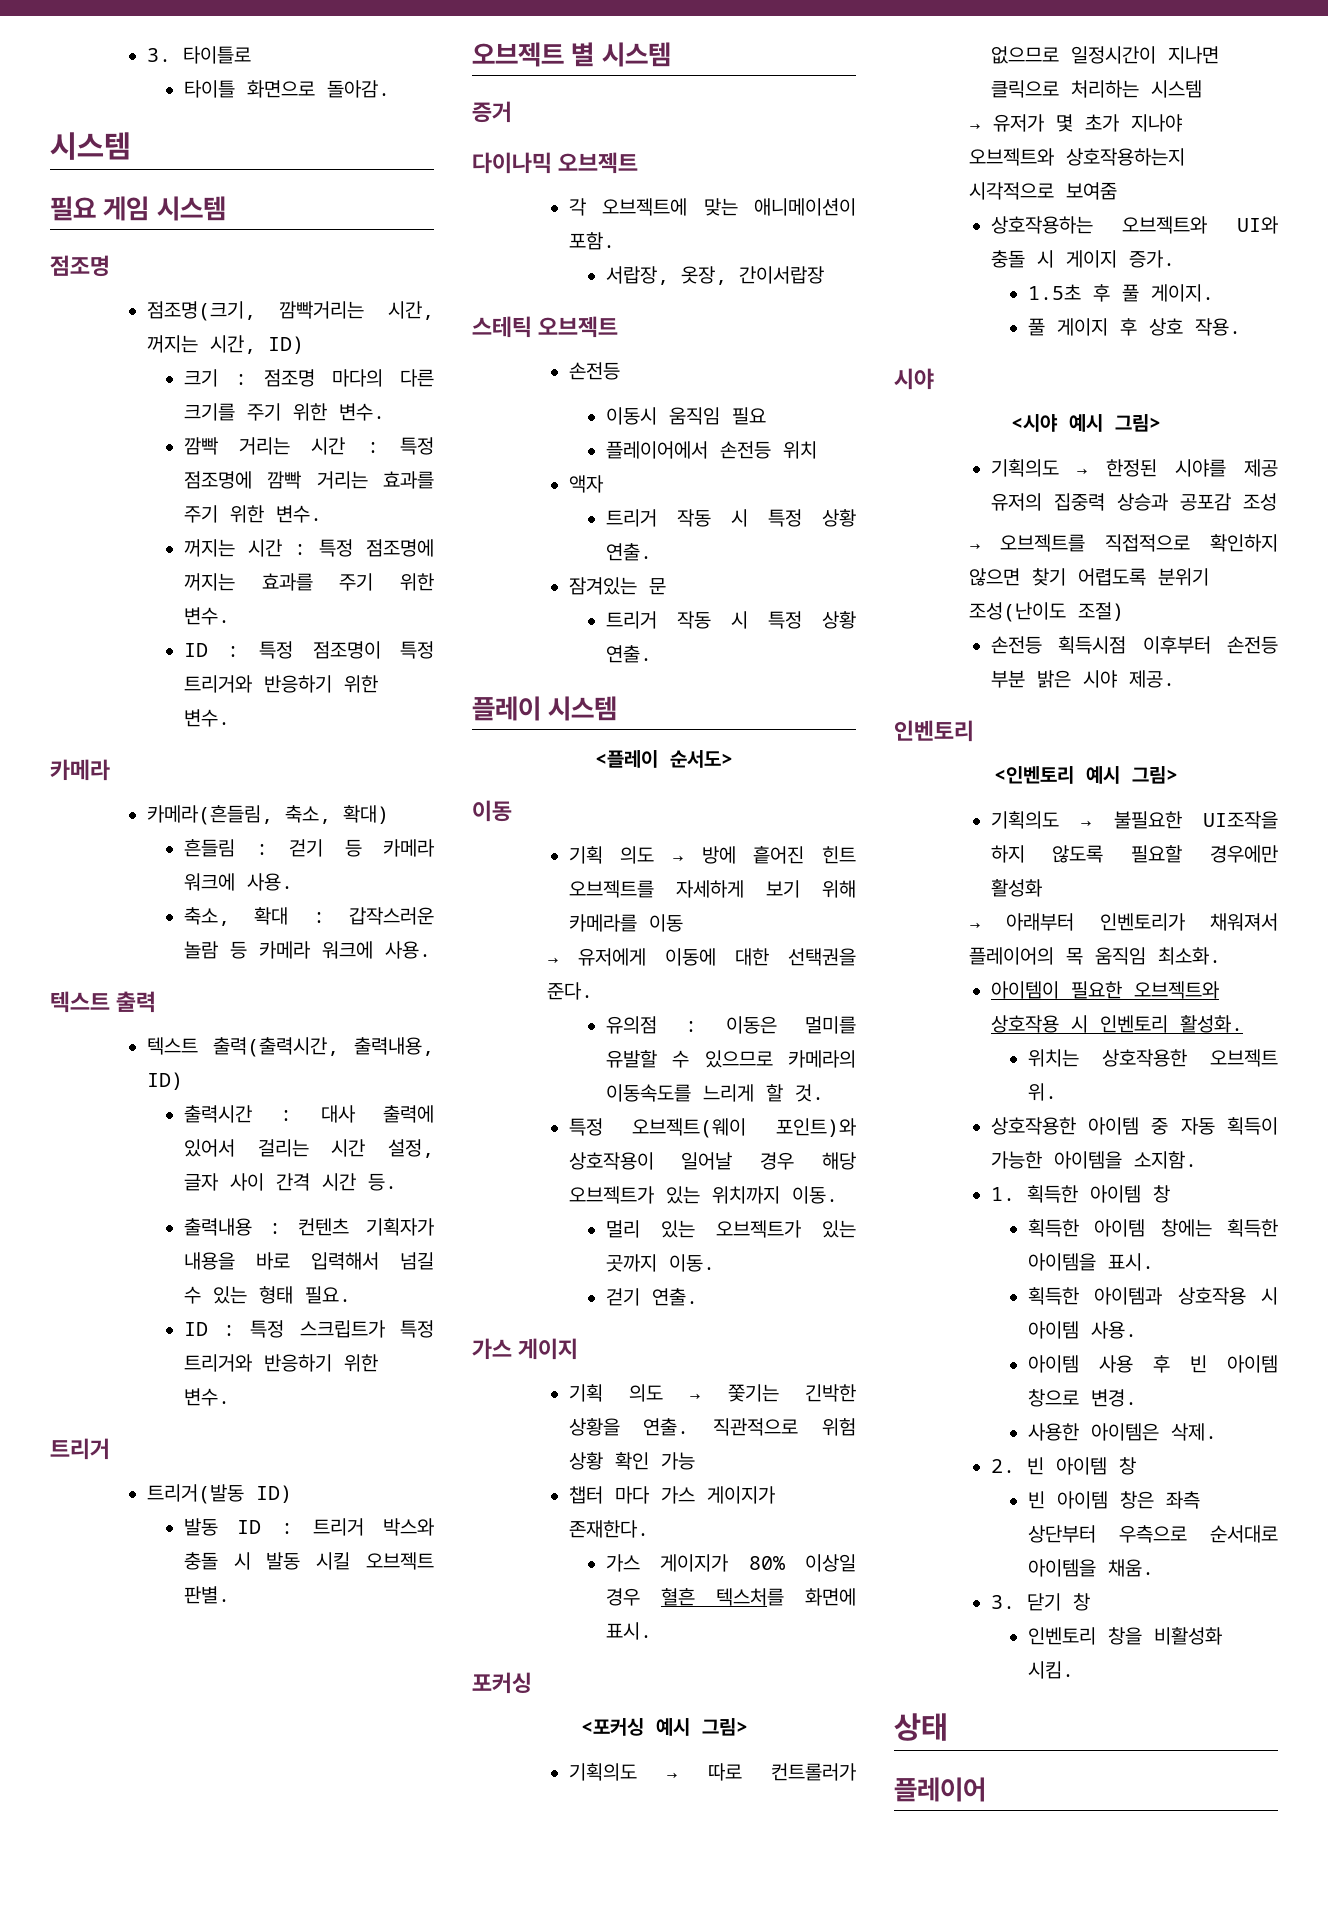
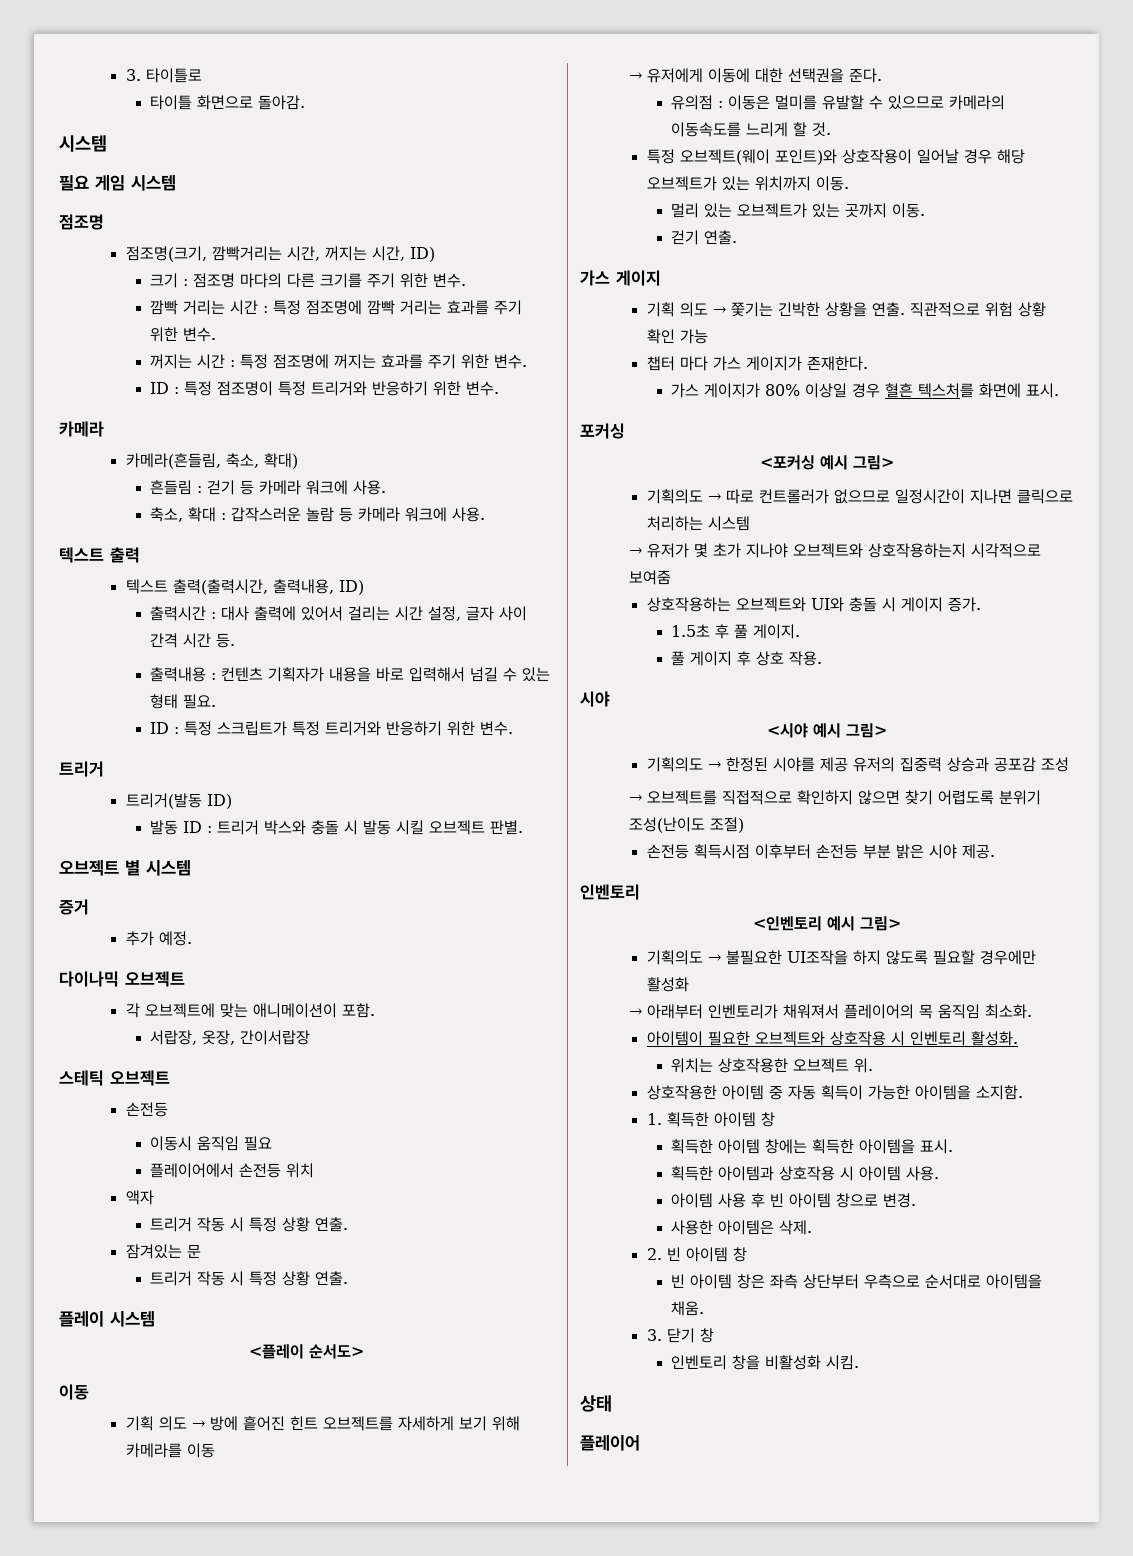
+ 추가 예정.

